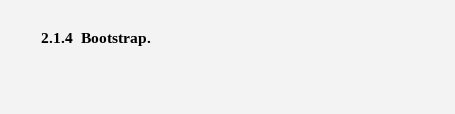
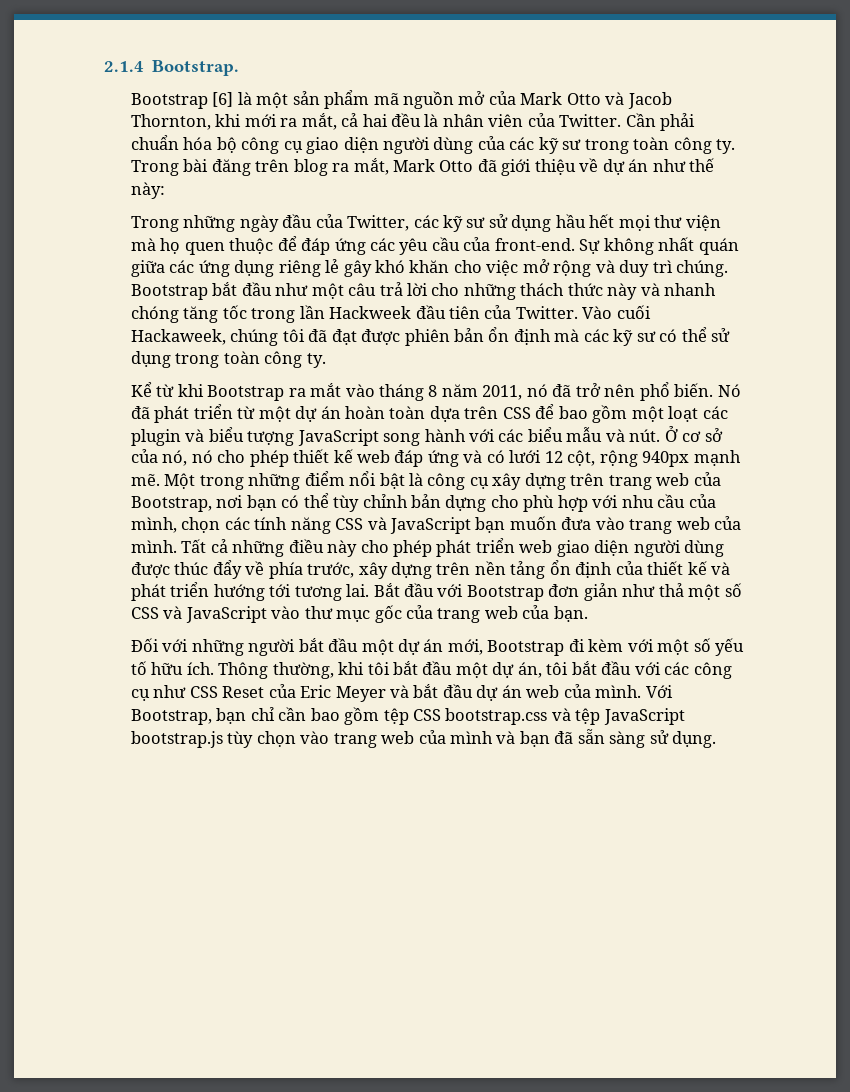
+ Bootstrap [6] là một sản phẩm mã nguồn mở của Mark Otto và Jacob Thornton, khi mới ra mắt, cả hai đều là nhân viên của Twitter. Cần phải chuẩn hóa bộ công cụ giao diện người dùng của các kỹ sư trong toàn công ty. Trong bài đăng trên blog ra mắt, Mark Otto đã giới thiệu về dự án như thế này:
+ Trong những ngày đầu của Twitter, các kỹ sư sử dụng hầu hết mọi thư viện mà họ quen thuộc để đáp ứng các yêu cầu của front-end. Sự không nhất quán giữa các ứng dụng riêng lẻ gây khó khăn cho việc mở rộng và duy trì chúng. Bootstrap bắt đầu như một câu trả lời cho những thách thức này và nhanh chóng tăng tốc trong lần Hackweek đầu tiên của Twitter. Vào cuối Hackaweek, chúng tôi đã đạt được phiên bản ổn định mà các kỹ sư có thể sử dụng trong toàn công ty.
+ Kể từ khi Bootstrap ra mắt vào tháng 8 năm 2011, nó đã trở nên phổ biến. Nó đã phát triển từ một dự án hoàn toàn dựa trên CSS để bao gồm một loạt các plugin và biểu tượng JavaScript song hành với các biểu mẫu và nút. Ở cơ sở của nó, nó cho phép thiết kế web đáp ứng và có lưới 12 cột, rộng 940px mạnh mẽ. Một trong những điểm nổi bật là công cụ xây dựng trên trang web của Bootstrap, nơi bạn có thể tùy chỉnh bản dựng cho phù hợp với nhu cầu của mình, chọn các tính năng CSS và JavaScript bạn muốn đưa vào trang web của mình. Tất cả những điều này cho phép phát triển web giao diện người dùng được thúc đẩy về phía trước, xây dựng trên nền tảng ổn định của thiết kế và phát triển hướng tới tương lai. Bắt đầu với Bootstrap đơn giản như thả một số CSS và JavaScript vào thư mục gốc của trang web của bạn.
+ Đối với những người bắt đầu một dự án mới, Bootstrap đi kèm với một số yếu tố hữu ích. Thông thường, khi tôi bắt đầu một dự án, tôi bắt đầu với các công cụ như CSS Reset của Eric Meyer và bắt đầu dự án web của mình. Với Bootstrap, bạn chỉ cần bao gồm tệp CSS bootstrap.css và tệp JavaScript bootstrap.js tùy chọn vào trang web của mình và bạn đã sẵn sàng sử dụng.

